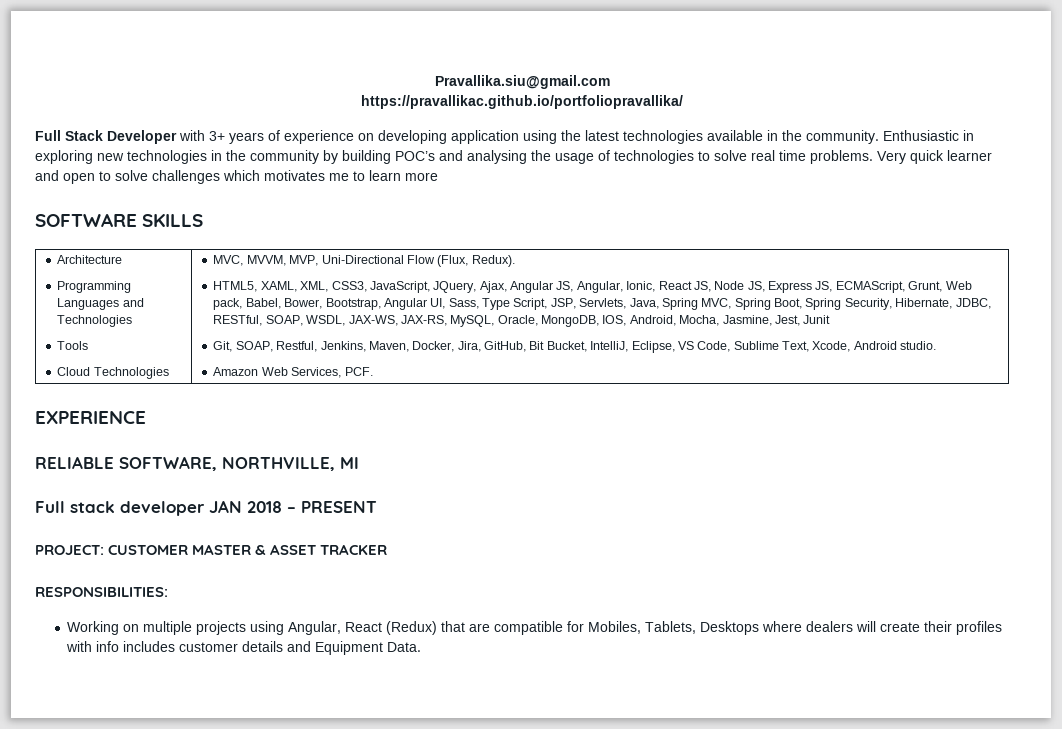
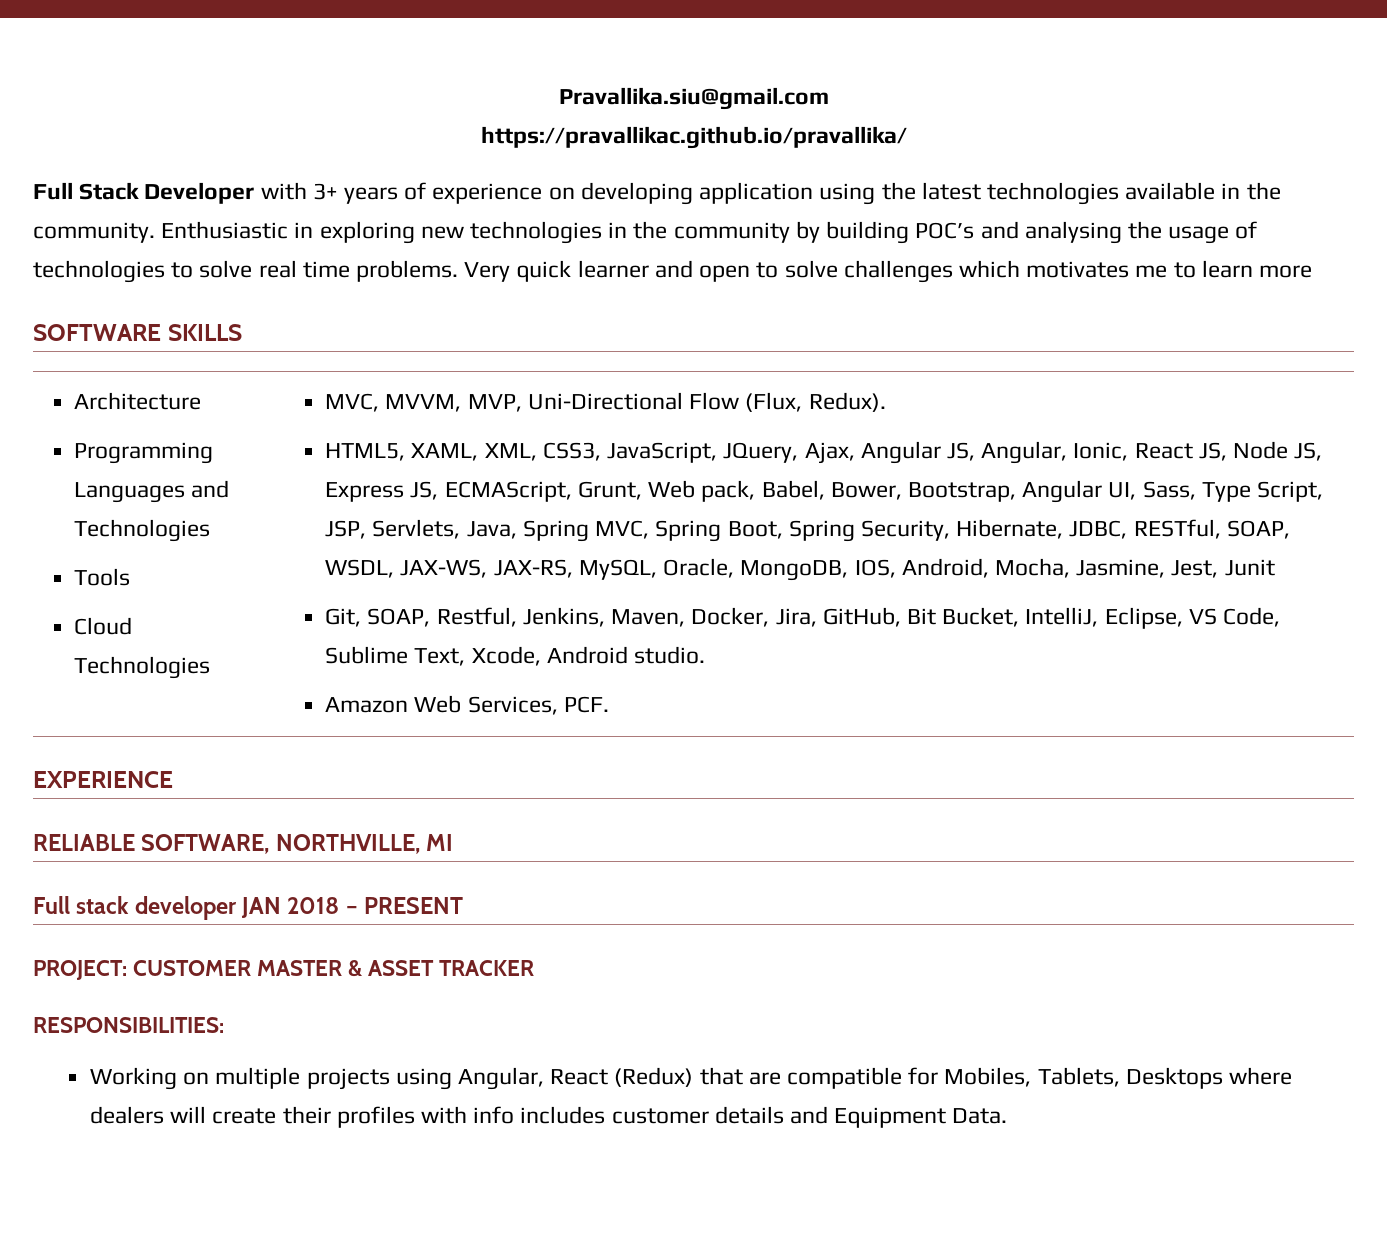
- https://pravallikac.github.io/portfoliopravallika/
+ https://pravallikac.github.io/pravallika/

